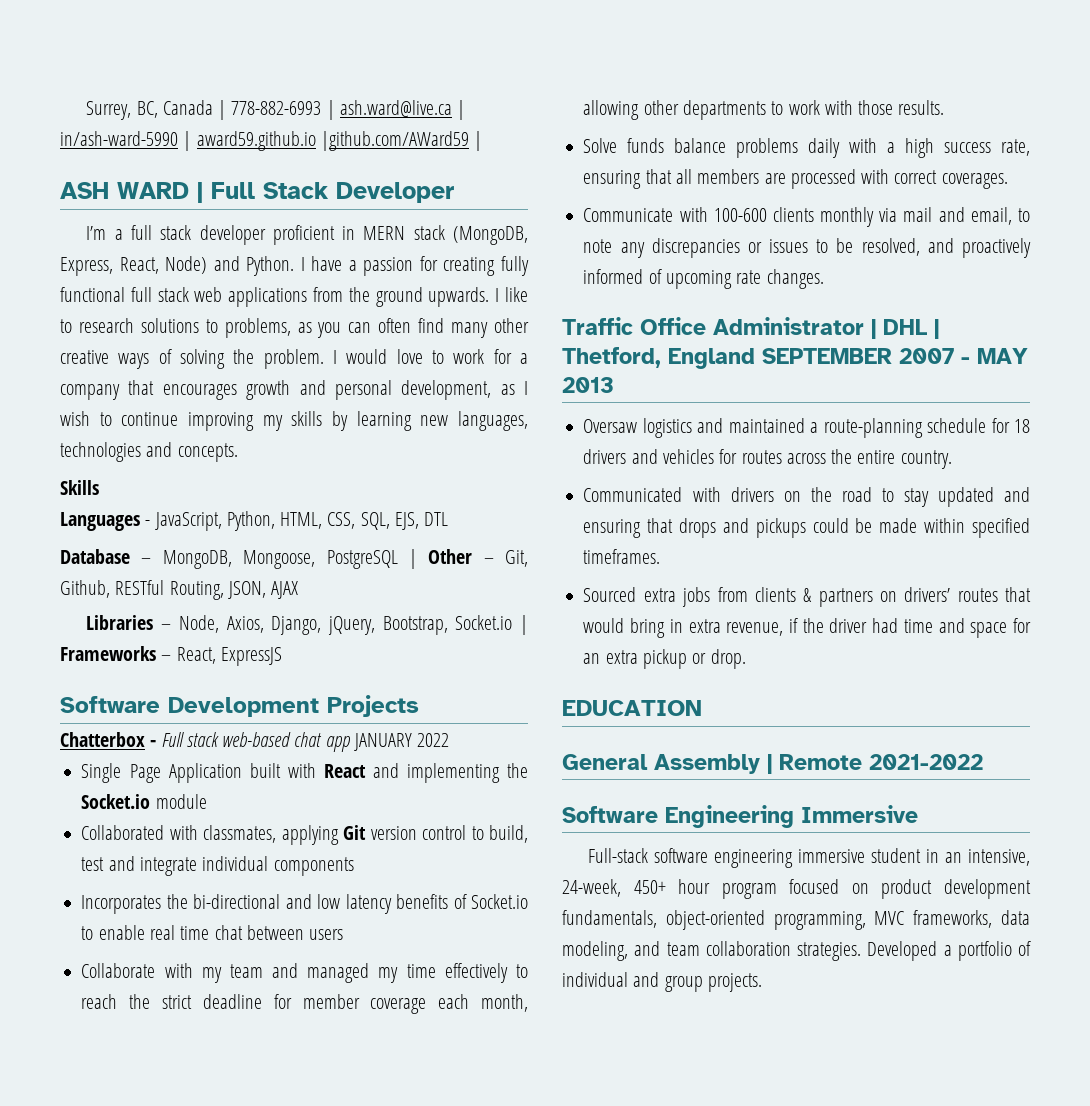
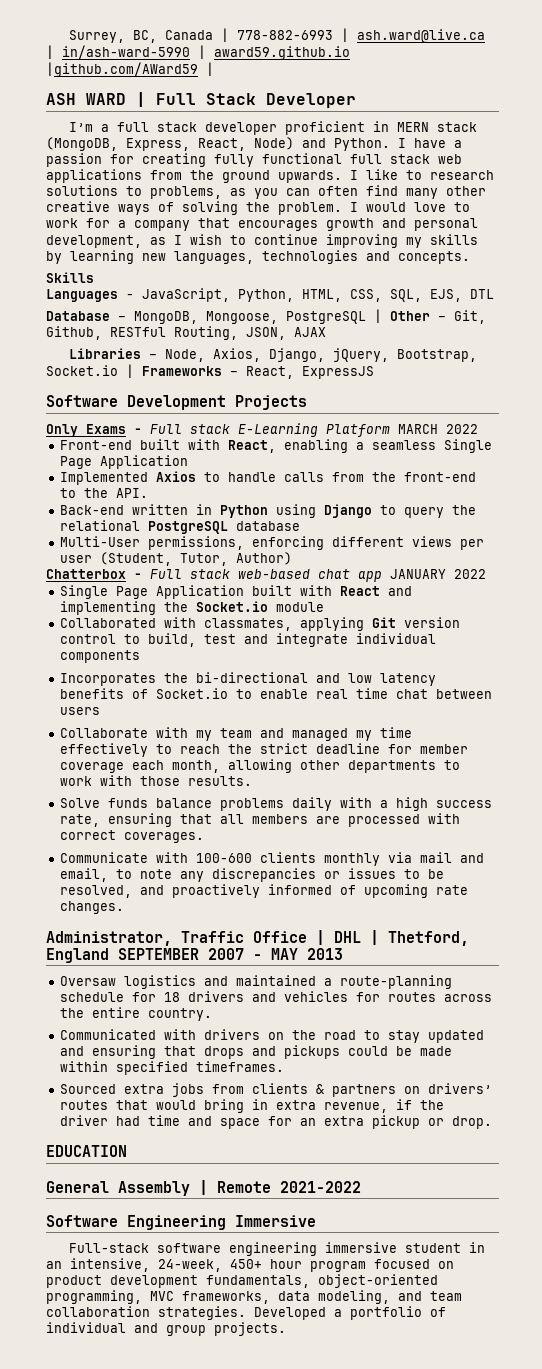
+ Only Exams - Full stack E-Learning Platform MARCH 2022
+ Front-end built with React, enabling a seamless Single Page Application
+ Implemented Axios to handle calls from the front-end to the API.
+ Back-end written in Python using Django to query the relational PostgreSQL database
+ Multi-User permissions, enforcing different views per user (Student, Tutor, Author)
- Traffic Office Administrator | DHL | Thetford, England SEPTEMBER 2007 - MAY 2013
+ Administrator, Traffic Office | DHL | Thetford, England SEPTEMBER 2007 - MAY 2013

